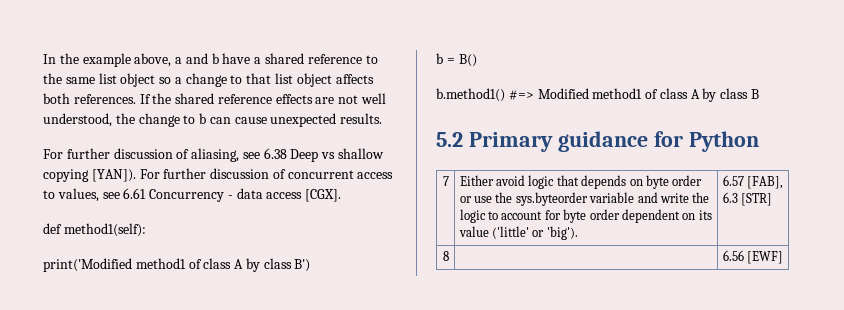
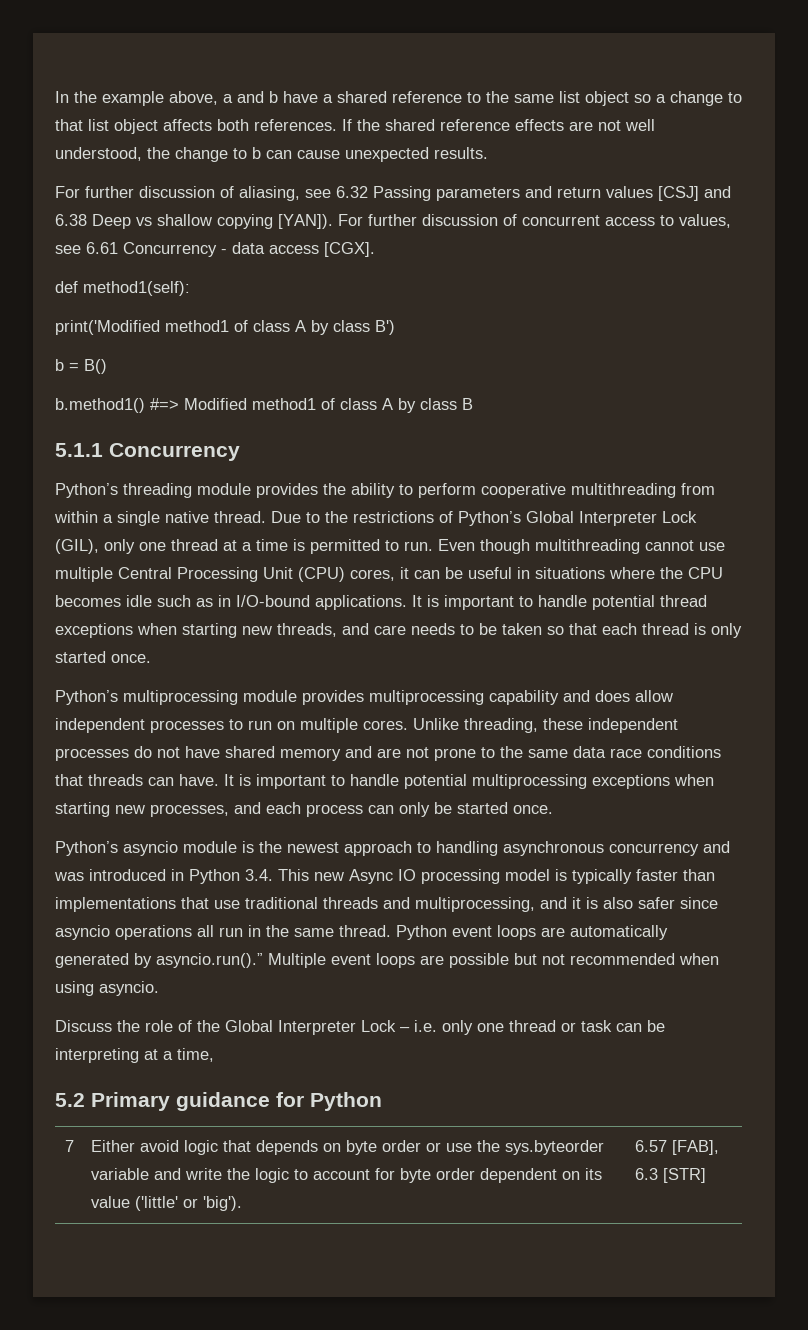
- For further discussion of aliasing, see 6.38 Deep vs shallow copying [YAN]).
+ For further discussion of aliasing, see 6.32 Passing parameters and return values [CSJ] and 6.38 Deep vs shallow copying [YAN]).
+ 5.1.1 Concurrency
+ Python’s threading module provides the ability to perform cooperative multithreading from within a single native thread. Due to the restrictions of Python’s Global Interpreter Lock (GIL), only one thread at a time is permitted to run. Even though multithreading cannot use multiple Central Processing Unit (CPU) cores, it can be useful in situations where the CPU becomes idle such as in I/O-bound applications. It is important to handle potential thread exceptions when starting new threads, and care needs to be taken so that each thread is only started once.
+ Python’s multiprocessing module provides multiprocessing capability and does allow independent processes to run on multiple cores. Unlike threading, these independent processes do not have shared memory and are not prone to the same data race conditions that threads can have. It is important to handle potential multiprocessing exceptions when starting new processes, and each process can only be started once.
+ Python’s asyncio module is the newest approach to handling asynchronous concurrency and was introduced in Python 3.4. This new Async IO processing model is typically faster than implementations that use traditional threads and multiprocessing, and it is also safer since asyncio operations all run in the same thread. Python event loops are automatically generated by asyncio.run().” Multiple event loops are possible but not recommended when using asyncio.
+ Discuss the role of the Global Interpreter Lock – i.e. only one thread or task can be interpreting at a time,
- 8 | | 6.56 [EWF]

